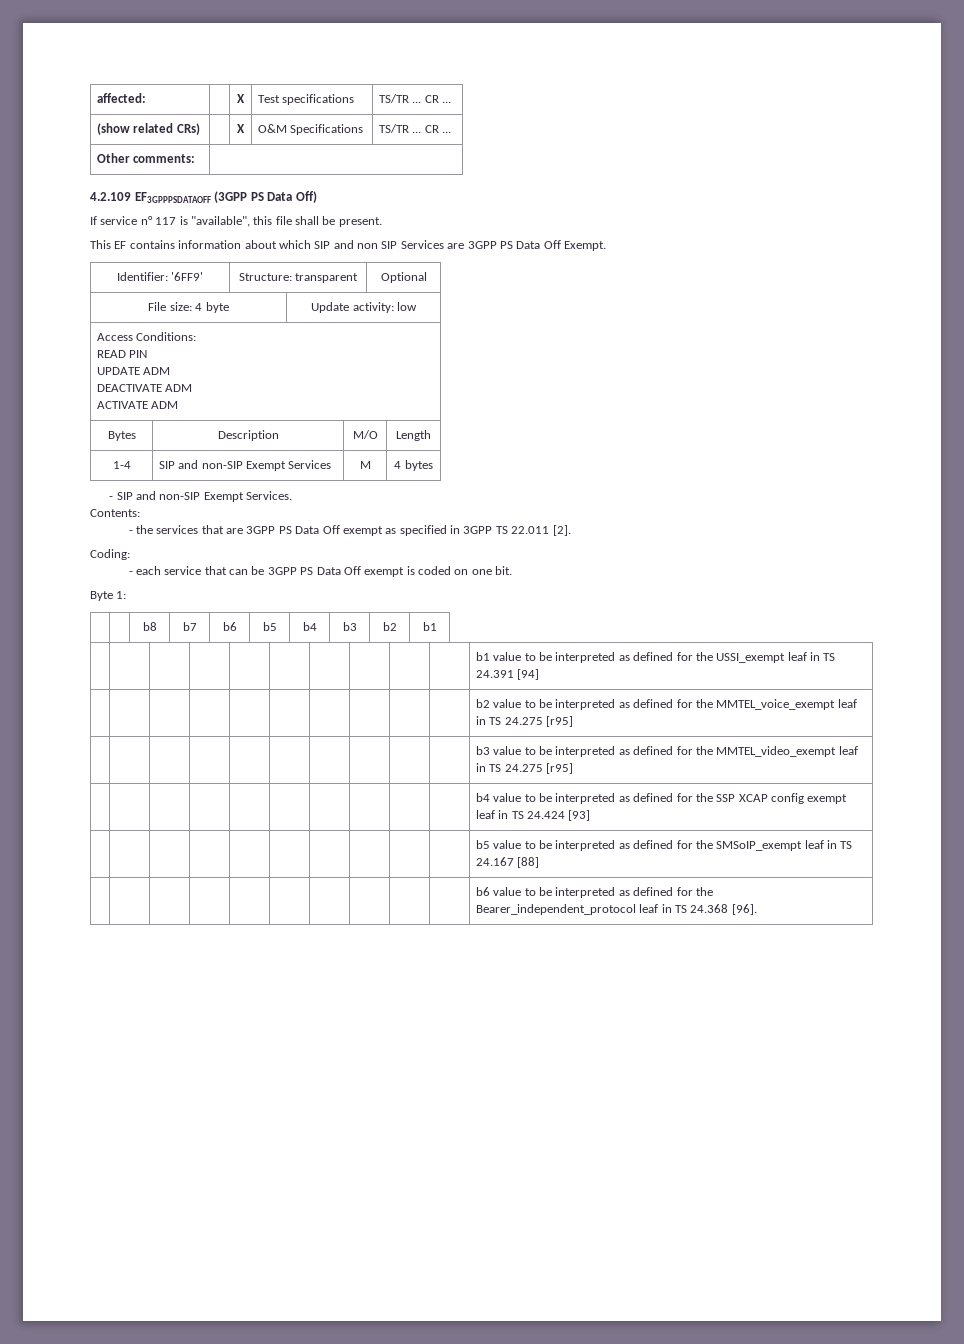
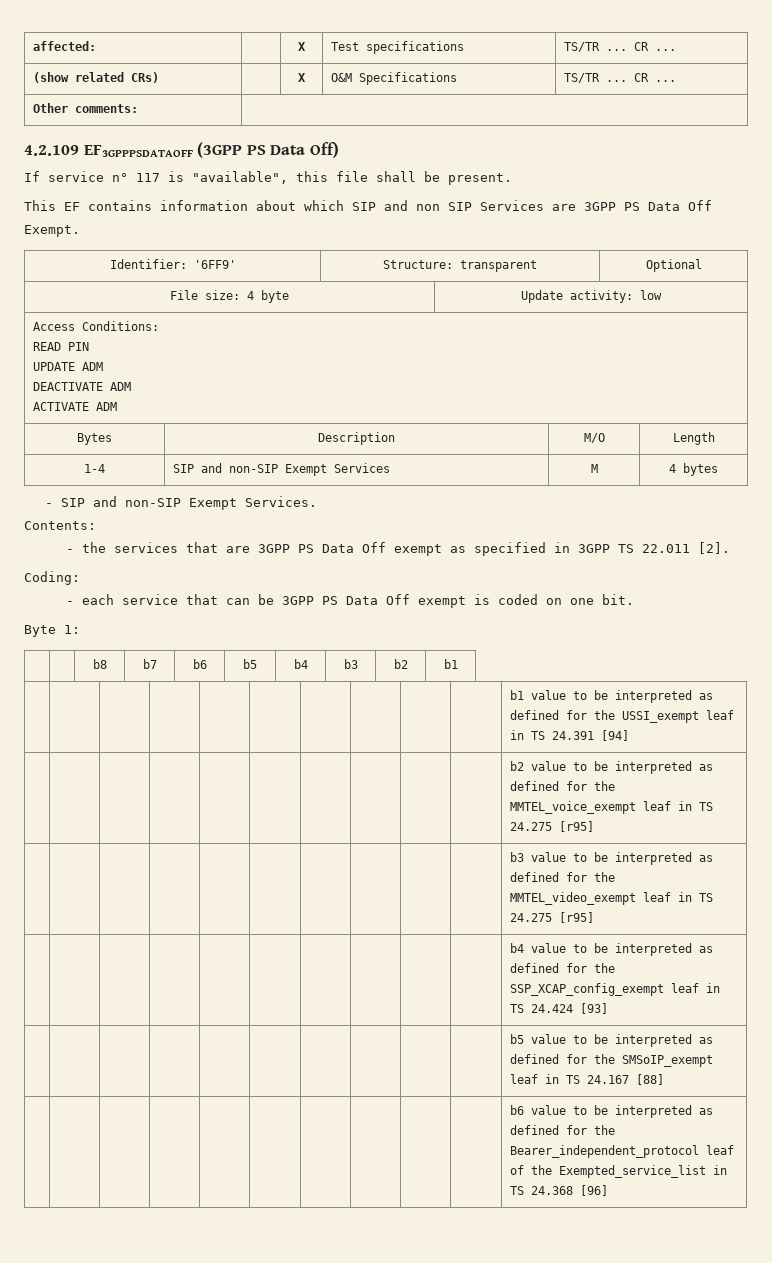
- | | | | | | | | | | b4 value to be interpreted as defined for the SSP XCAP config exempt leaf in TS 24.424 [93]
+ | | | | | | | | | | b4 value to be interpreted as defined for the SSP_XCAP_config_exempt leaf in TS 24.424 [93]
- | | | | | | | | | | b6 value to be interpreted as defined for the Bearer_independent_protocol leaf in TS 24.368 [96].
+ | | | | | | | | | | b6 value to be interpreted as defined for the Bearer_independent_protocol leaf of the Exempted_service_list in TS 24.368 [96]

